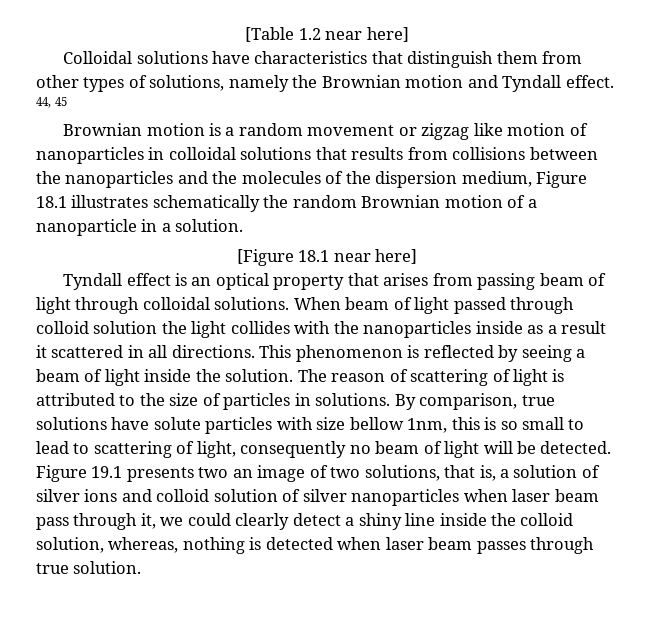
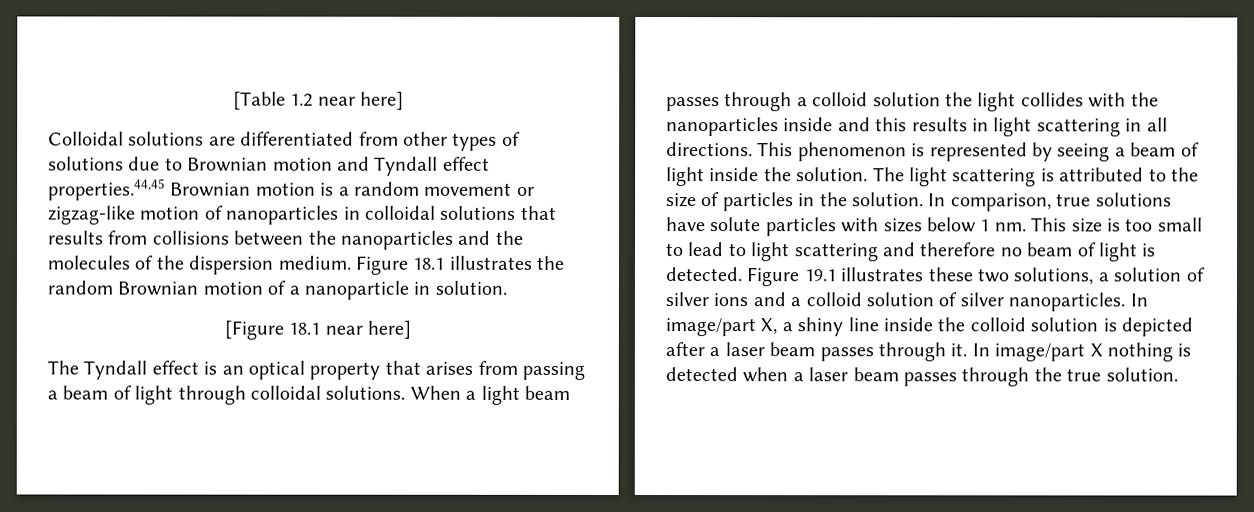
- Colloidal solutions have characteristics that distinguish them from other types of solutions, namely the Brownian motion and Tyndall effect. 44, 45
- Brownian motion is a random movement or zigzag like motion of nanoparticles in colloidal solutions that results from collisions between the nanoparticles and the molecules of the dispersion medium, Figure 18.1 illustrates schematically the random Brownian motion of a nanoparticle in a solution.
+ Colloidal solutions are differentiated from other types of solutions due to Brownian motion and Tyndall effect properties.44,45 Brownian motion is a random movement or zigzag-like motion of nanoparticles in colloidal solutions that results from collisions between the nanoparticles and the molecules of the dispersion medium. Figure 18.1 illustrates the random Brownian motion of a nanoparticle in solution.
- Tyndall effect is an optical property that arises from passing beam of light through colloidal solutions.
+ The Tyndall effect is an optical property that arises from passing a beam of light through colloidal solutions.
- When beam of light passed through colloid solution the light collides with the nanoparticles inside as a result it scattered in all directions.
+ When a light beam passes through a colloid solution the light collides with the nanoparticles inside and this results in light scattering in all directions.
- This phenomenon is reflected by seeing a beam of light inside the solution.
+ This phenomenon is represented by seeing a beam of light inside the solution.
- The reason of scattering of light is attributed to the size of particles in solutions. By comparison, true solutions have solute particles with size bellow 1nm, this is so small to lead to scattering of light, consequently no beam of light will be detected.
+ The light scattering is attributed to the size of particles in the solution. In comparison, true solutions have solute particles with sizes below 1 nm. This size is too small to lead to light scattering and therefore no beam of light is detected.
- Figure 19.1 presents two an image of two solutions, that is, a solution of silver ions and colloid solution of silver nanoparticles when laser beam pass through it, we could clearly detect a shiny line inside the colloid solution, whereas, nothing is detected when laser beam passes through true solution.
+ Figure 19.1 illustrates these two solutions, a solution of silver ions and a colloid solution of silver nanoparticles. In image/part X, a shiny line inside the colloid solution is depicted after a laser beam passes through it. In image/part X nothing is detected when a laser beam passes through the true solution.

